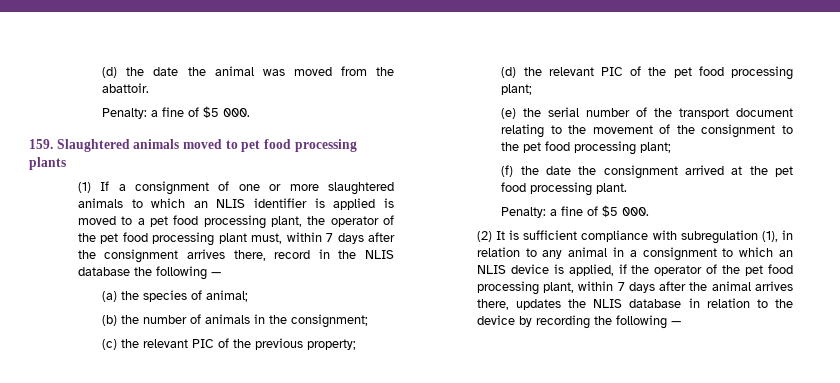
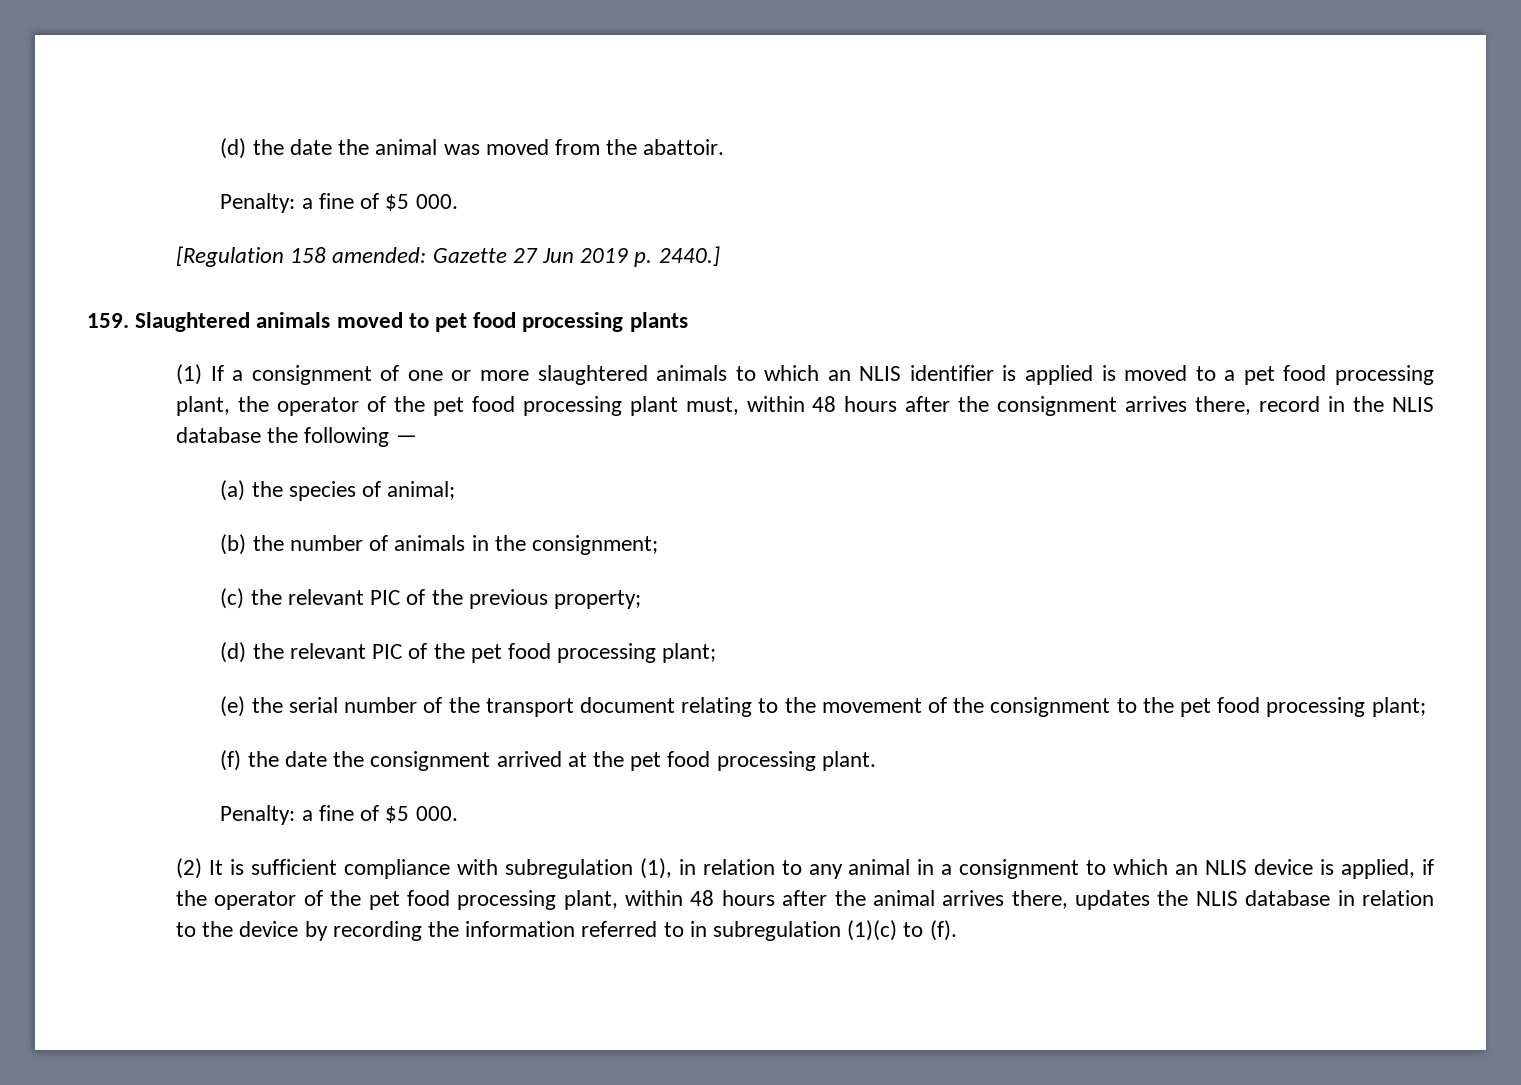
+ [Regulation 158 amended: Gazette 27 Jun 2019 p. 2440.]
- (1) If a consignment of one or more slaughtered animals to which an NLIS identifier is applied is moved to a pet food processing plant, the operator of the pet food processing plant must, within 7 days after the consignment arrives there, record in the NLIS database the following —
+ (1) If a consignment of one or more slaughtered animals to which an NLIS identifier is applied is moved to a pet food processing plant, the operator of the pet food processing plant must, within 48 hours after the consignment arrives there, record in the NLIS database the following —
- (2) It is sufficient compliance with subregulation (1), in relation to any animal in a consignment to which an NLIS device is applied, if the operator of the pet food processing plant, within 7 days after the animal arrives there, updates the NLIS database in relation to the device by recording the following —
+ (2) It is sufficient compliance with subregulation (1), in relation to any animal in a consignment to which an NLIS device is applied, if the operator of the pet food processing plant, within 48 hours after the animal arrives there, updates the NLIS database in relation to the device by recording the information referred to in subregulation (1)(c) to (f).

